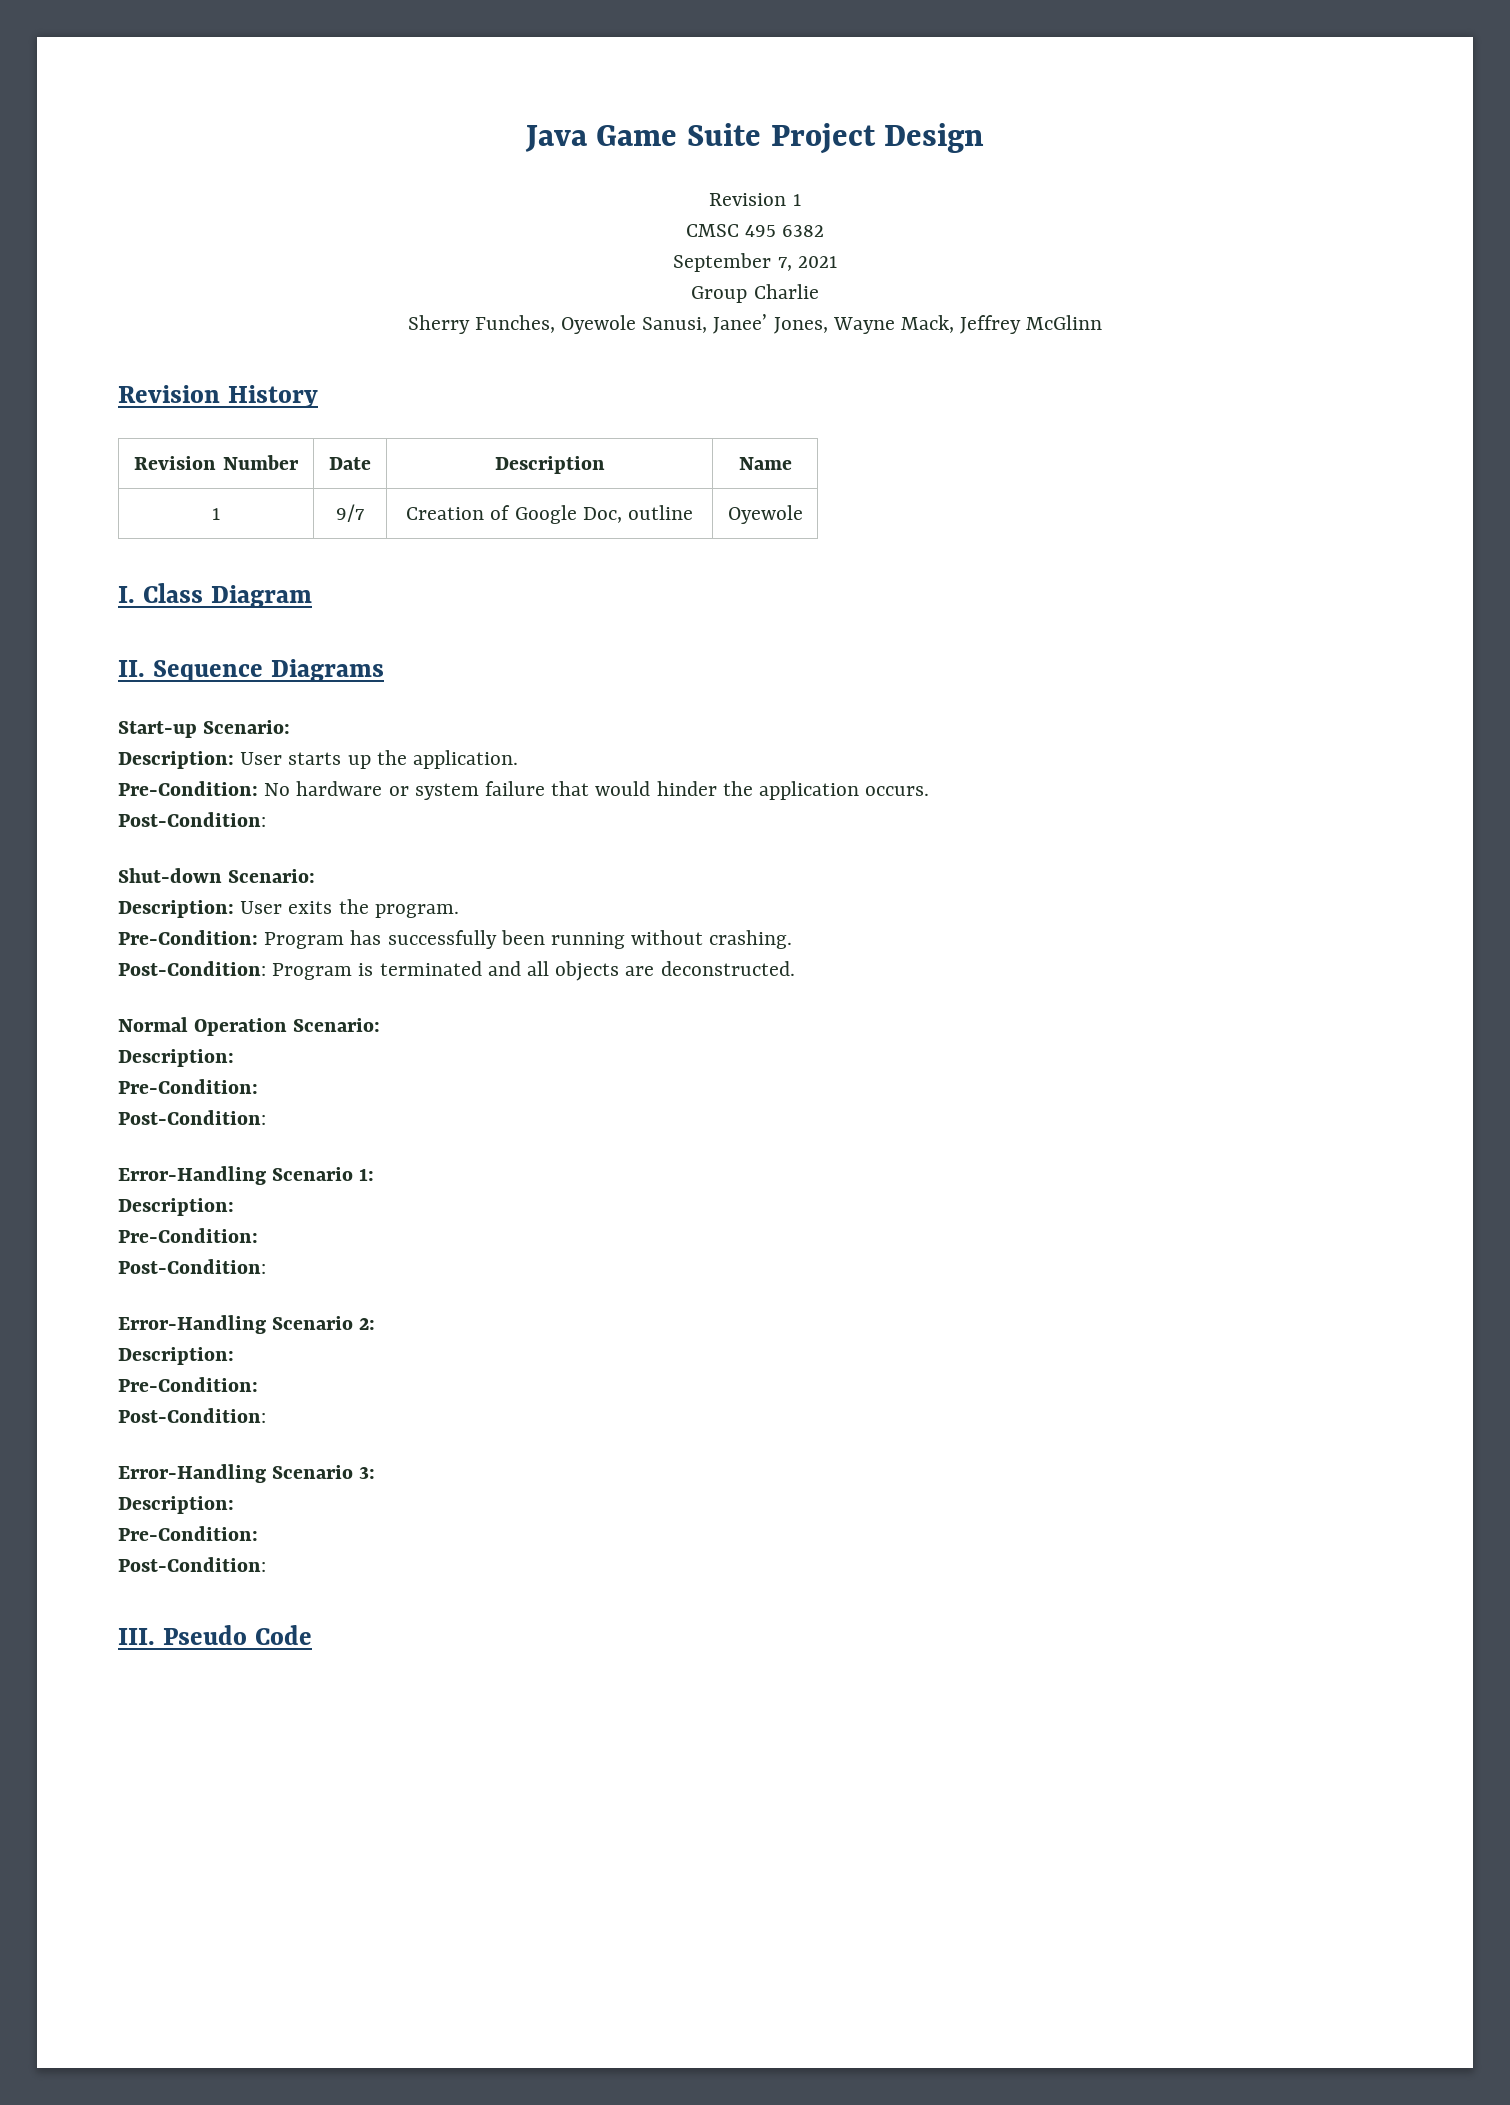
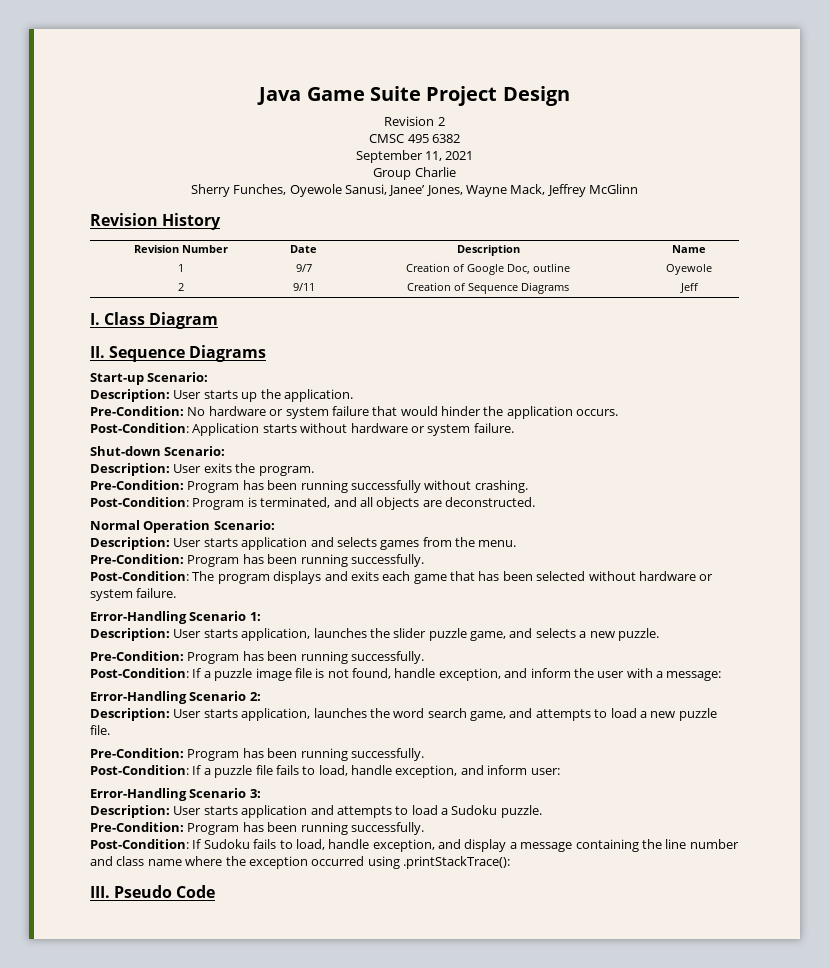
- Revision 1
+ Revision 2
- September 7, 2021
+ September 11, 2021
+ 2 | 9/11 | Creation of Sequence Diagrams | Jeff
  Pre-Condition: No hardware or system failure that would hinder the application occurs.
- Post-Condition:
+ Post-Condition: Application starts without hardware or system failure.
- Pre-Condition: Program has successfully been running without crashing.
+ Pre-Condition: Program has been running successfully without crashing.
- Post-Condition: Program is terminated and all objects are deconstructed.
+ Post-Condition: Program is terminated, and all objects are deconstructed.
  Normal Operation Scenario:
- Description:
- Pre-Condition:
- Post-Condition:
+ Description: User starts application and selects games from the menu.
+ Pre-Condition: Program has been running successfully.
+ Post-Condition: The program displays and exits each game that has been selected without hardware or system failure.
  Error-Handling Scenario 1:
- Description:
- Pre-Condition:
- Post-Condition:
+ Description: User starts application, launches the slider puzzle game, and selects a new puzzle.
+ Pre-Condition: Program has been running successfully.
+ Post-Condition: If a puzzle image file is not found, handle exception, and inform the user with a message:
  Error-Handling Scenario 2:
- Description:
- Pre-Condition:
- Post-Condition:
+ Description: User starts application, launches the word search game, and attempts to load a new puzzle file.
+ Pre-Condition: Program has been running successfully.
+ Post-Condition: If a puzzle file fails to load, handle exception, and inform user:
  Error-Handling Scenario 3:
- Description:
- Pre-Condition:
- Post-Condition:
+ Description: User starts application and attempts to load a Sudoku puzzle.
+ Pre-Condition: Program has been running successfully.
+ Post-Condition: If Sudoku fails to load, handle exception, and display a message containing the line number and class name where the exception occurred using .printStackTrace():

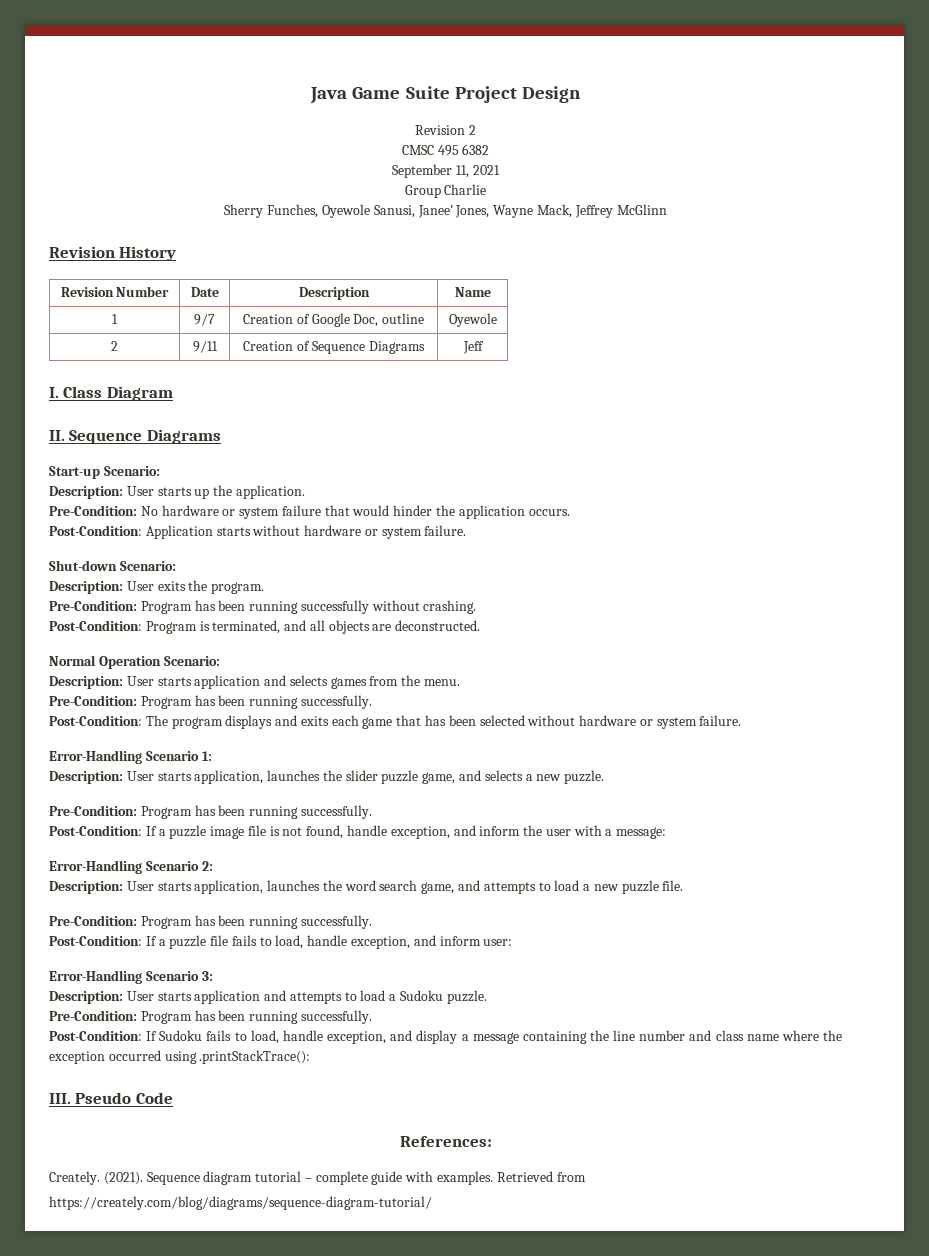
+ References:
+ Creately. (2021). Sequence diagram tutorial – complete guide with examples. Retrieved from
+ https://creately.com/blog/diagrams/sequence-diagram-tutorial/

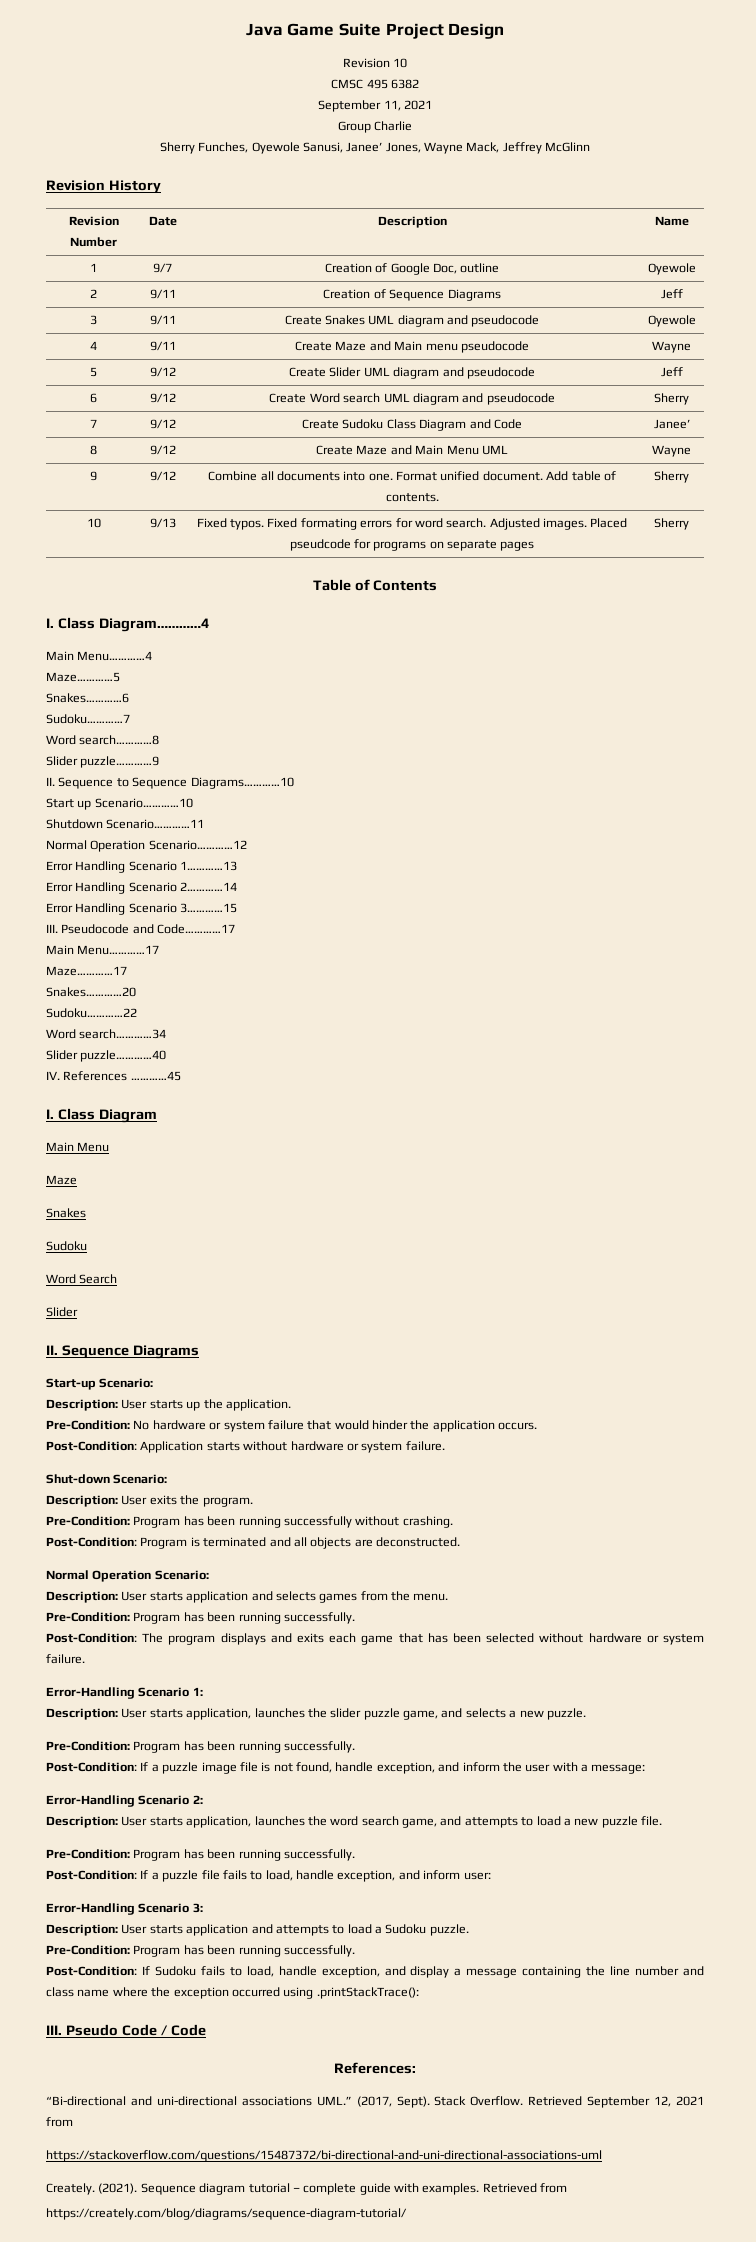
- Revision 2
+ Revision 10
+ 3 | 9/11 | Create Snakes UML diagram and pseudocode | Oyewole
+ 4 | 9/11 | Create Maze and Main menu pseudocode | Wayne
+ 5 | 9/12 | Create Slider UML diagram and pseudocode | Jeff
+ 6 | 9/12 | Create Word search UML diagram and pseudocode | Sherry
+ 7 | 9/12 | Create Sudoku Class Diagram and Code | Janee’
+ 8 | 9/12 | Create Maze and Main Menu UML | Wayne
+ 9 | 9/12 | Combine all documents into one. Format unified document. Add table of contents. | Sherry
+ 10 | 9/13 | Fixed typos. Fixed formating errors for word search. Adjusted images. Placed pseudcode for programs on separate pages | Sherry
+ Table of Contents
+ I. Class Diagram…………4
+ Main Menu…………4
+ Maze…………5
+ Snakes…………6
+ Sudoku…………7
+ Word search…………8
+ Slider puzzle…………9
+ II. Sequence to Sequence Diagrams…………10
+ Start up Scenario…………10
+ Shutdown Scenario…………11
+ Normal Operation Scenario…………12
+ Error Handling Scenario 1…………13
+ Error Handling Scenario 2…………14
+ Error Handling Scenario 3…………15
+ III. Pseudocode and Code…………17
+ Main Menu…………17
+ Maze…………17
+ Snakes…………20
+ Sudoku…………22
+ Word search…………34
+ Slider puzzle…………40
+ IV. References …………45
  I. Class Diagram
+ Main Menu
+ Maze
+ Snakes
+ Sudoku
+ Word Search
+ Slider
- Post-Condition: Program is terminated, and all objects are deconstructed.
+ Post-Condition: Program is terminated and all objects are deconstructed.
- III. Pseudo Code
+ III. Pseudo Code / Code
+ “Bi-directional and uni-directional associations UML.” (2017, Sept). Stack Overflow. Retrieved September 12, 2021 from
+ https://stackoverflow.com/questions/15487372/bi-directional-and-uni-directional-associations-uml

